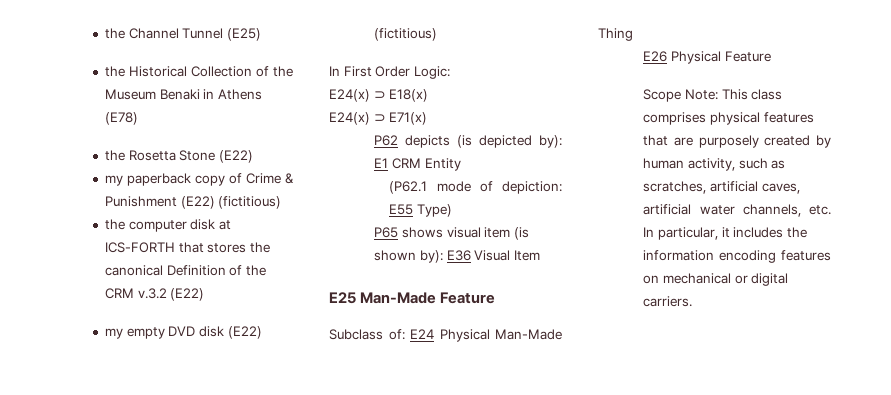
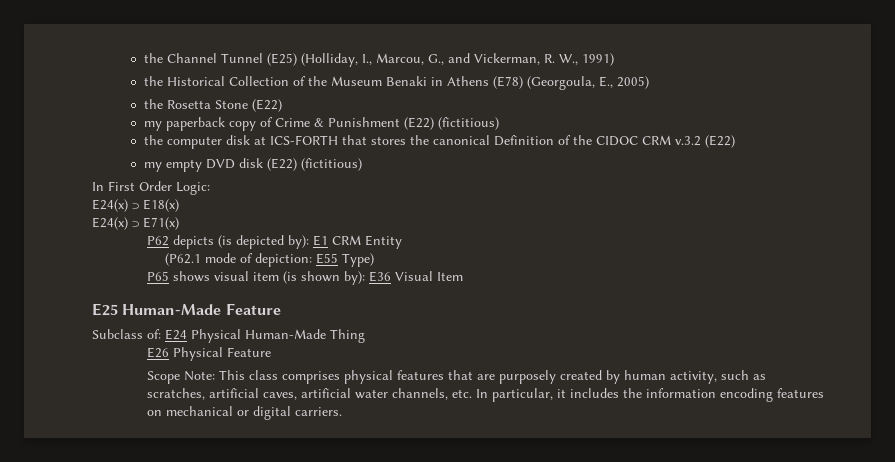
- the Channel Tunnel (E25)
+ the Channel Tunnel (E25) (Holliday, I., Marcou, G., and Vickerman, R. W., 1991)
- the Historical Collection of the Museum Benaki in Athens (E78)
+ the Historical Collection of the Museum Benaki in Athens (E78) (Georgoula, E., 2005)
- the computer disk at ICS-FORTH that stores the canonical Definition of the CRM v.3.2 (E22)
+ the computer disk at ICS-FORTH that stores the canonical Definition of the CIDOC CRM v.3.2 (E22)
- E25 Man-Made Feature
+ E25 Human-Made Feature
- Subclass of: E24 Physical Man-Made Thing
+ Subclass of: E24 Physical Human-Made Thing

